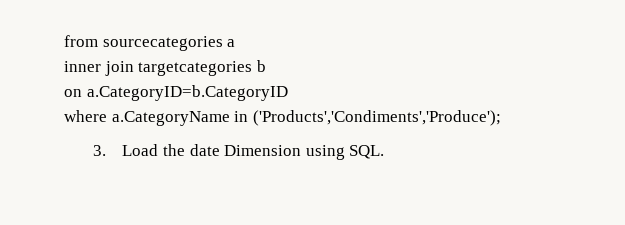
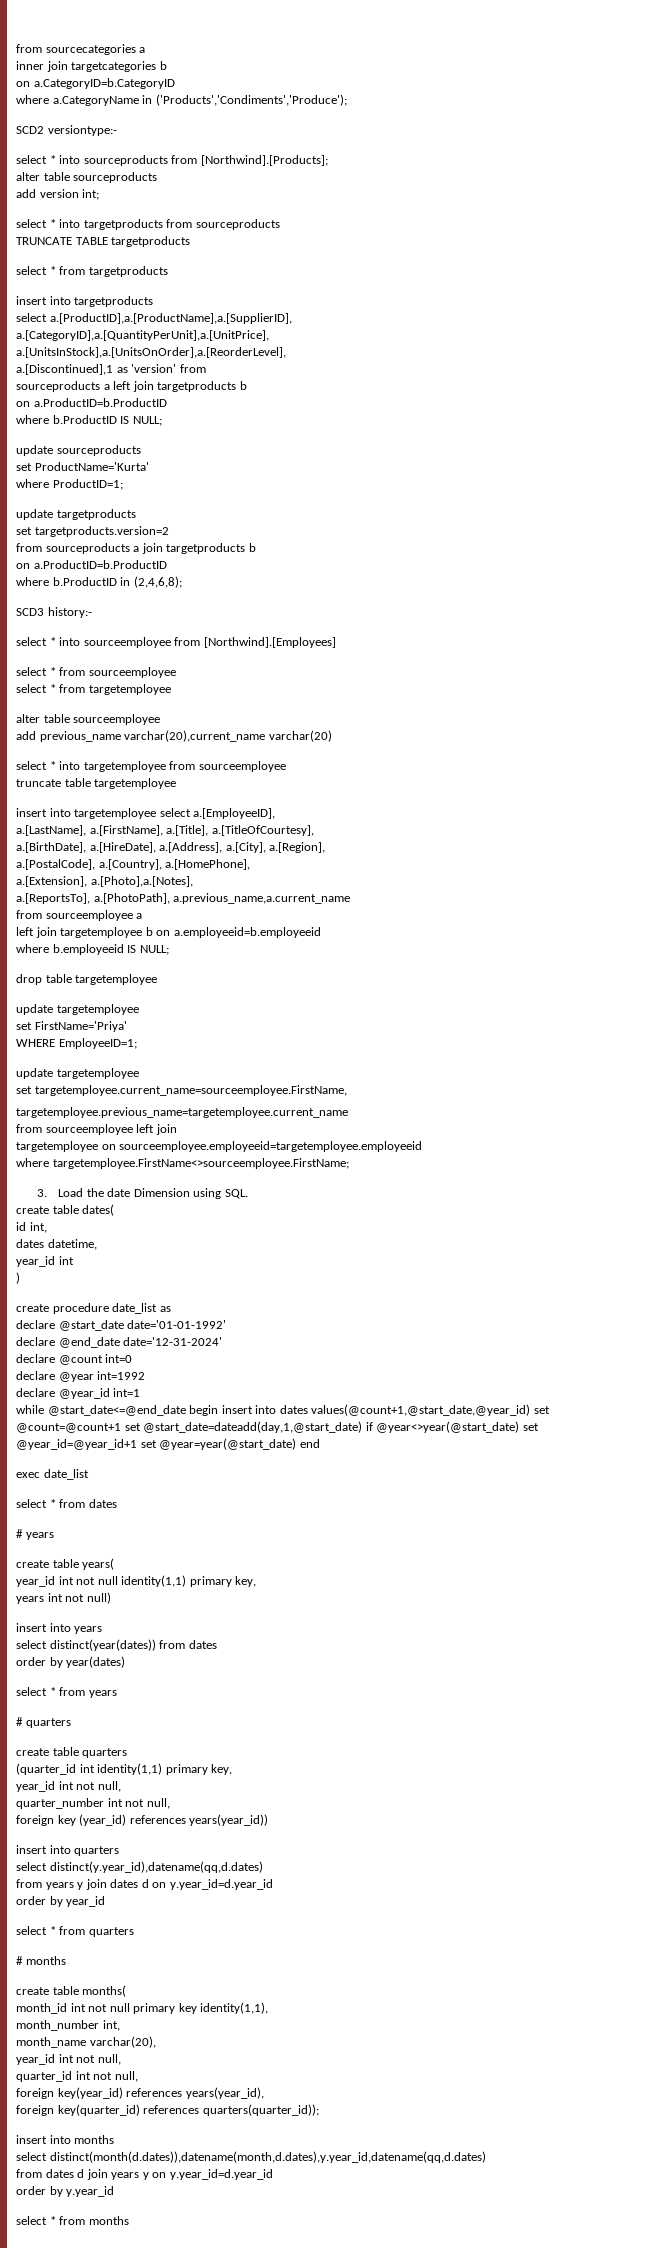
+ SCD2 versiontype:-
+ select * into sourceproducts from [Northwind].[Products];
+ alter table sourceproducts
+ add version int;
+ select * into targetproducts from sourceproducts
+ TRUNCATE TABLE targetproducts
+ select * from targetproducts
+ insert into targetproducts
+ select a.[ProductID],a.[ProductName],a.[SupplierID],
+ a.[CategoryID],a.[QuantityPerUnit],a.[UnitPrice],
+ a.[UnitsInStock],a.[UnitsOnOrder],a.[ReorderLevel],
+ a.[Discontinued],1 as 'version' from
+ sourceproducts a left join targetproducts b
+ on a.ProductID=b.ProductID
+ where b.ProductID IS NULL;
+ update sourceproducts
+ set ProductName='Kurta'
+ where ProductID=1;
+ update targetproducts
+ set targetproducts.version=2
+ from sourceproducts a join targetproducts b
+ on a.ProductID=b.ProductID
+ where b.ProductID in (2,4,6,8);
+ SCD3 history:-
+ select * into sourceemployee from [Northwind].[Employees]
+ select * from sourceemployee
+ select * from targetemployee
+ alter table sourceemployee
+ add previous_name varchar(20),current_name varchar(20)
+ select * into targetemployee from sourceemployee
+ truncate table targetemployee
+ insert into targetemployee select a.[EmployeeID],
+ a.[LastName], a.[FirstName], a.[Title], a.[TitleOfCourtesy],
+ a.[BirthDate], a.[HireDate], a.[Address], a.[City], a.[Region],
+ a.[PostalCode], a.[Country], a.[HomePhone],
+ a.[Extension], a.[Photo],a.[Notes],
+ a.[ReportsTo], a.[PhotoPath], a.previous_name,a.current_name
+ from sourceemployee a
+ left join targetemployee b on a.employeeid=b.employeeid
+ where b.employeeid IS NULL;
+ drop table targetemployee
+ update targetemployee
+ set FirstName='Priya'
+ WHERE EmployeeID=1;
+ update targetemployee
+ set targetemployee.current_name=sourceemployee.FirstName,
+ targetemployee.previous_name=targetemployee.current_name
+ from sourceemployee left join
+ targetemployee on sourceemployee.employeeid=targetemployee.employeeid
+ where targetemployee.FirstName<>sourceemployee.FirstName;
+ create table dates(
+ id int,
+ dates datetime,
+ year_id int
+ )
+ create procedure date_list as
+ declare @start_date date='01-01-1992'
+ declare @end_date date='12-31-2024'
+ declare @count int=0
+ declare @year int=1992
+ declare @year_id int=1
+ while @start_date<=@end_date begin insert into dates values(@count+1,@start_date,@year_id) set @count=@count+1 set @start_date=dateadd(day,1,@start_date) if @year<>year(@start_date) set @year_id=@year_id+1 set @year=year(@start_date) end
+ exec date_list
+ select * from dates
+ # years
+ create table years(
+ year_id int not null identity(1,1) primary key,
+ years int not null)
+ insert into years
+ select distinct(year(dates)) from dates
+ order by year(dates)
+ select * from years
+ # quarters
+ create table quarters
+ (quarter_id int identity(1,1) primary key,
+ year_id int not null,
+ quarter_number int not null,
+ foreign key (year_id) references years(year_id))
+ insert into quarters
+ select distinct(y.year_id),datename(qq,d.dates)
+ from years y join dates d on y.year_id=d.year_id
+ order by year_id
+ select * from quarters
+ # months
+ create table months(
+ month_id int not null primary key identity(1,1),
+ month_number int,
+ month_name varchar(20),
+ year_id int not null,
+ quarter_id int not null,
+ foreign key(year_id) references years(year_id),
+ foreign key(quarter_id) references quarters(quarter_id));
+ insert into months
+ select distinct(month(d.dates)),datename(month,d.dates),y.year_id,datename(qq,d.dates)
+ from dates d join years y on y.year_id=d.year_id
+ order by y.year_id
+ select * from months

